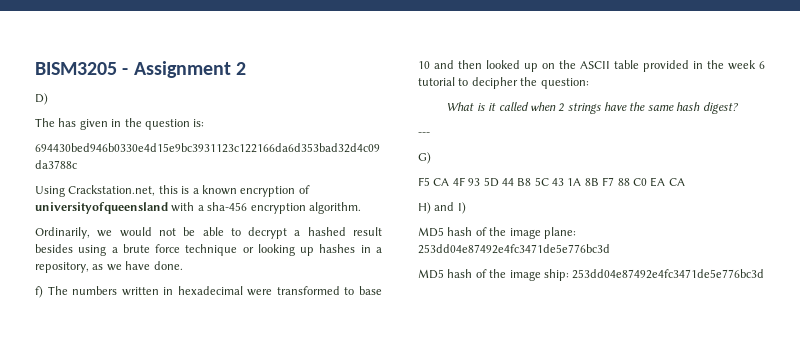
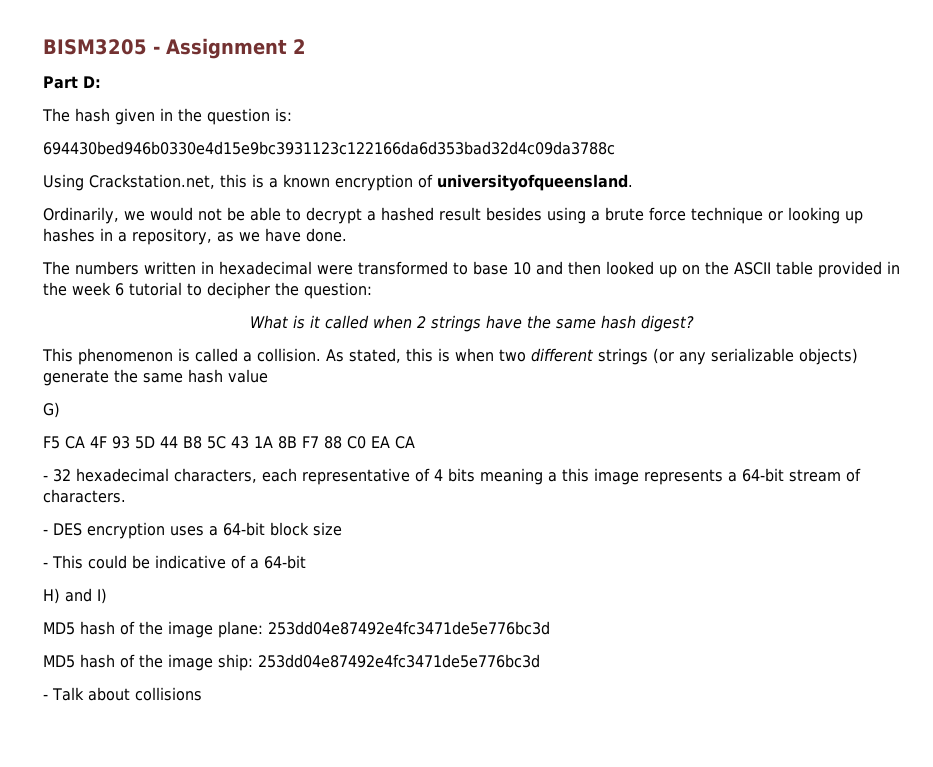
- D)
- The has given in the question is:
+ Part D:
+ The hash given in the question is:
- Using Crackstation.net, this is a known encryption of universityofqueensland with a sha-456 encryption algorithm.
+ Using Crackstation.net, this is a known encryption of universityofqueensland.
- f) The numbers written in hexadecimal were transformed to base 10 and then looked up on the ASCII table provided in the week 6 tutorial to decipher the question:
+ The numbers written in hexadecimal were transformed to base 10 and then looked up on the ASCII table provided in the week 6 tutorial to decipher the question:
- ---
+ This phenomenon is called a collision. As stated, this is when two different strings (or any serializable objects) generate the same hash value
+ - 32 hexadecimal characters, each representative of 4 bits meaning a this image represents a 64-bit stream of characters.
+ - DES encryption uses a 64-bit block size
+ - This could be indicative of a 64-bit
+ - Talk about collisions

